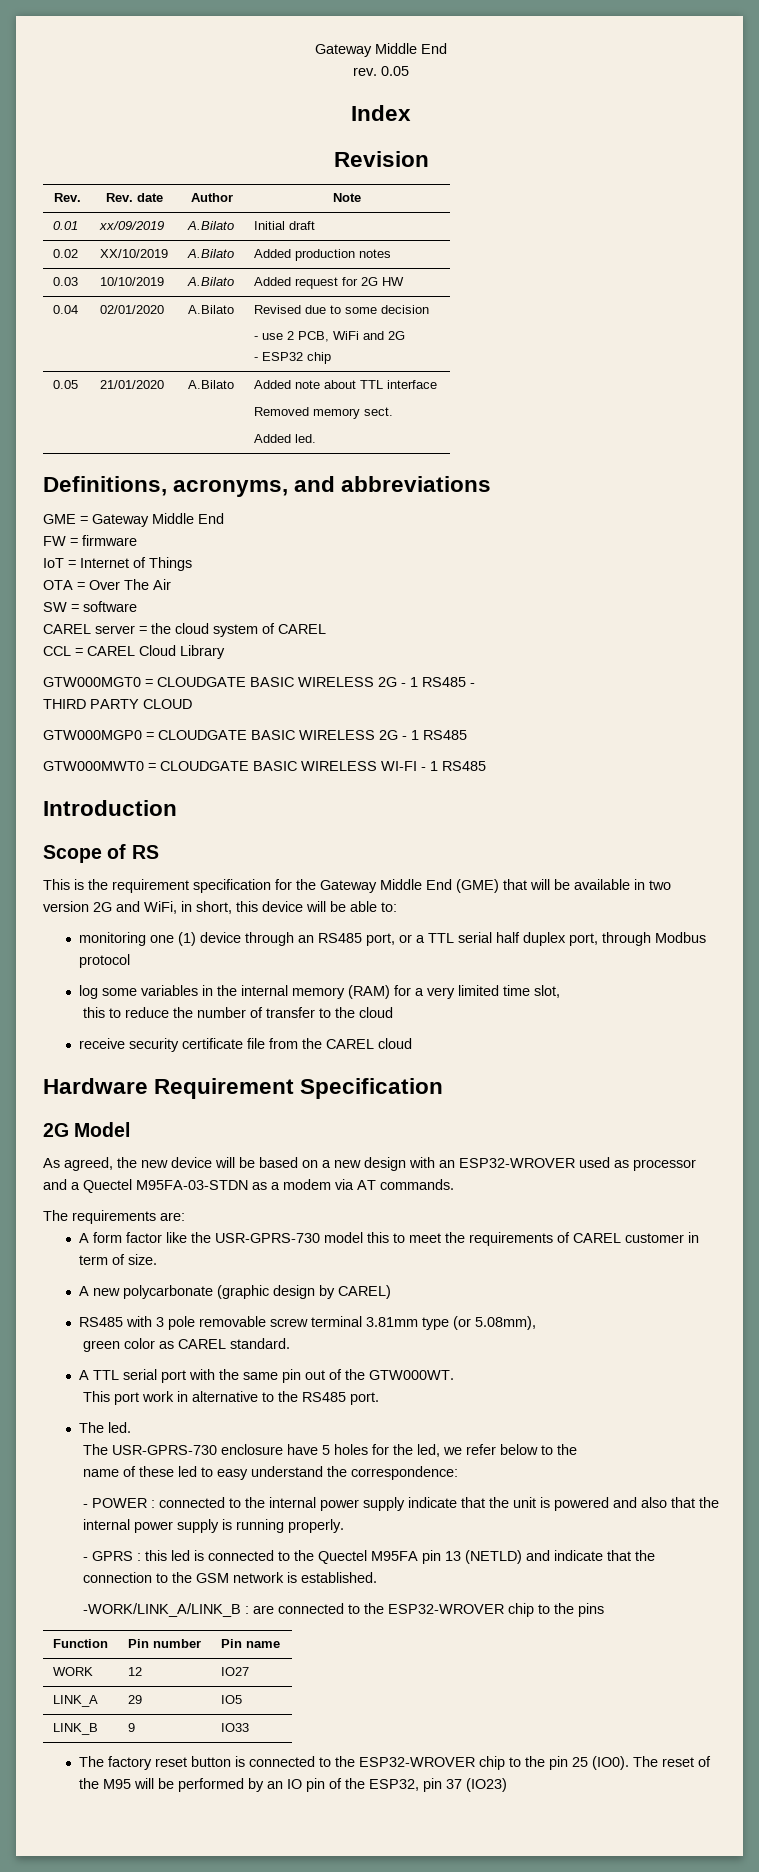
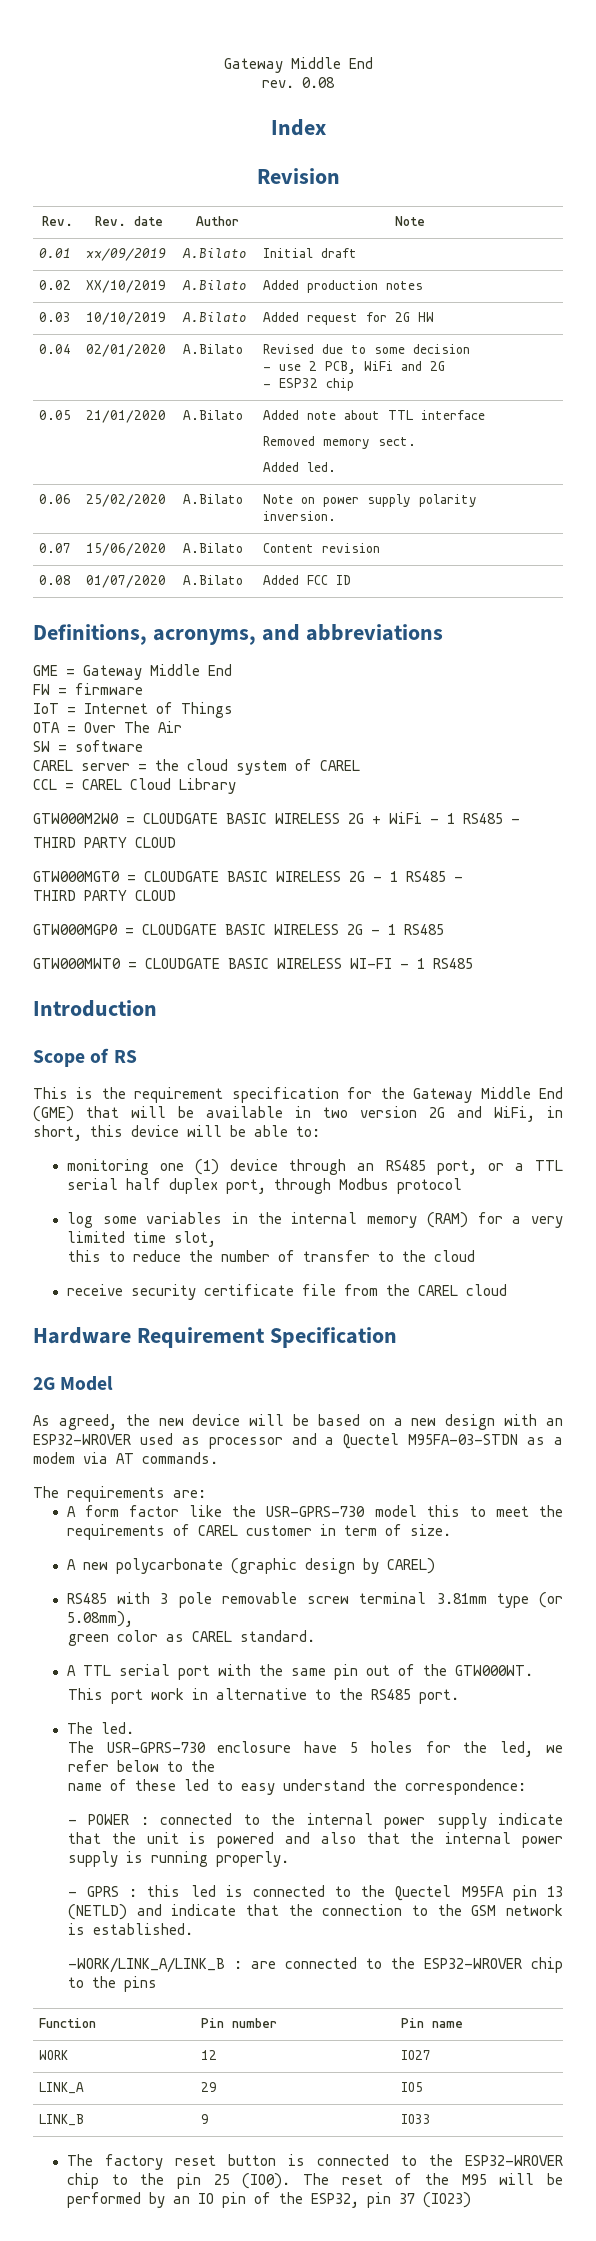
- rev. 0.05
+ rev. 0.08
+ 0.06 | 25/02/2020 | A.Bilato | Note on power supply polarity inversion.
+ 0.07 | 15/06/2020 | A.Bilato | Content revision
+ 0.08 | 01/07/2020 | A.Bilato | Added FCC ID
+ GTW000M2W0 = CLOUDGATE BASIC WIRELESS 2G + WiFi - 1 RS485 -
+ THIRD PARTY CLOUD

